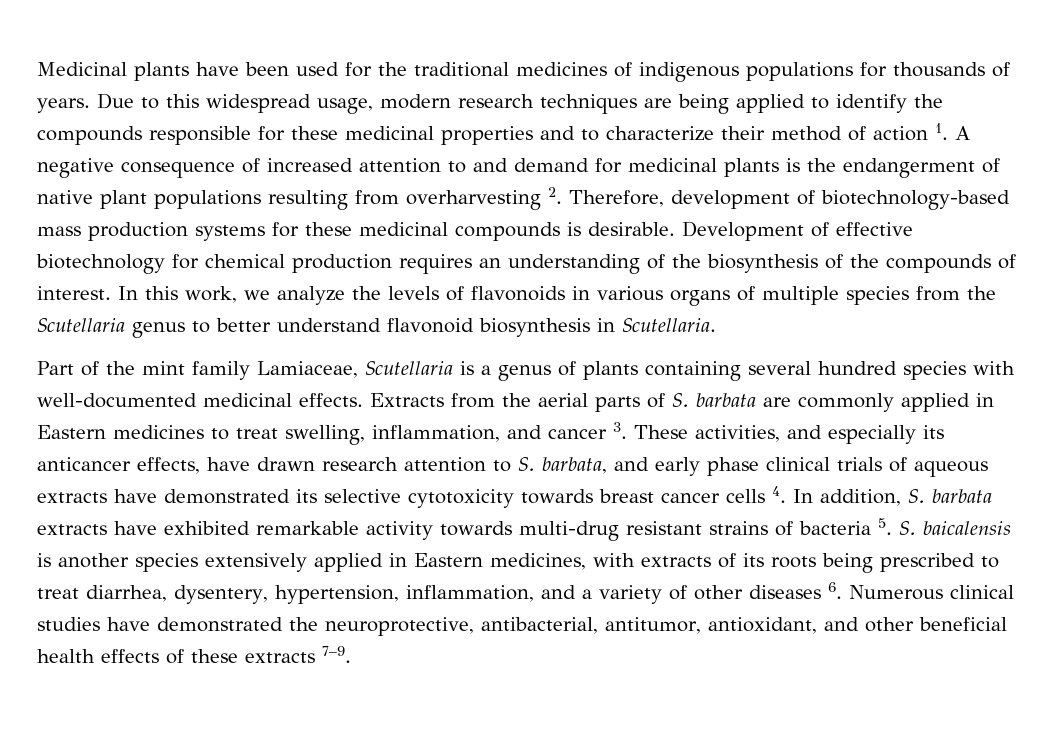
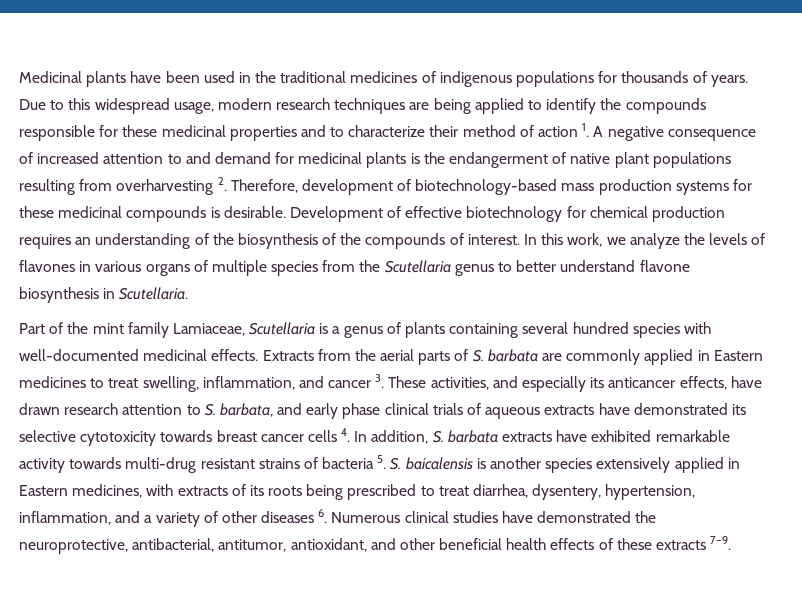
- Medicinal plants have been used for the traditional medicines of indigenous populations for thousands of years.
+ Medicinal plants have been used in the traditional medicines of indigenous populations for thousands of years.
- In this work, we analyze the levels of flavonoids in various organs of multiple species from the Scutellaria genus to better understand flavonoid biosynthesis in Scutellaria.
+ In this work, we analyze the levels of flavones in various organs of multiple species from the Scutellaria genus to better understand flavone biosynthesis in Scutellaria.

